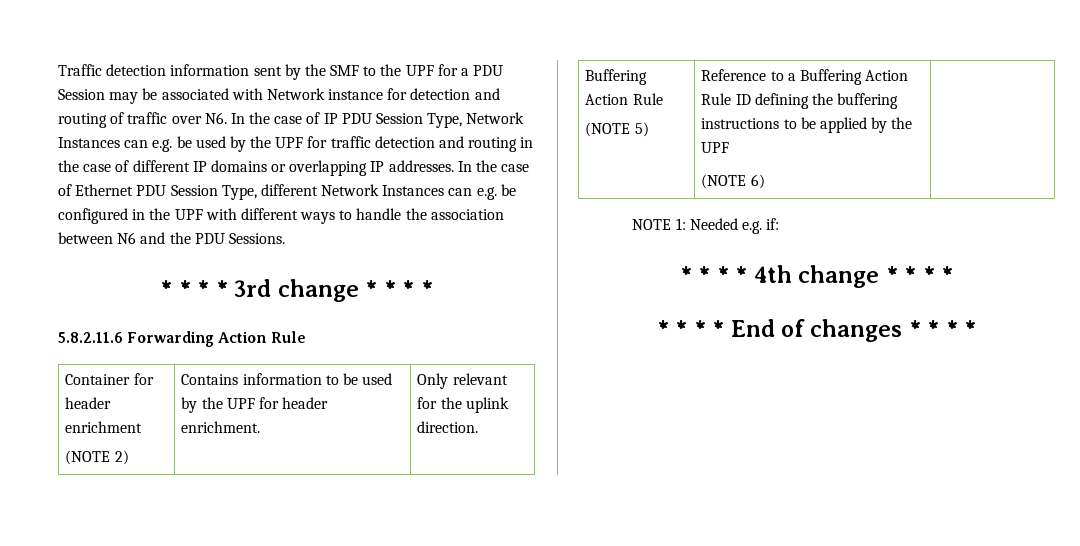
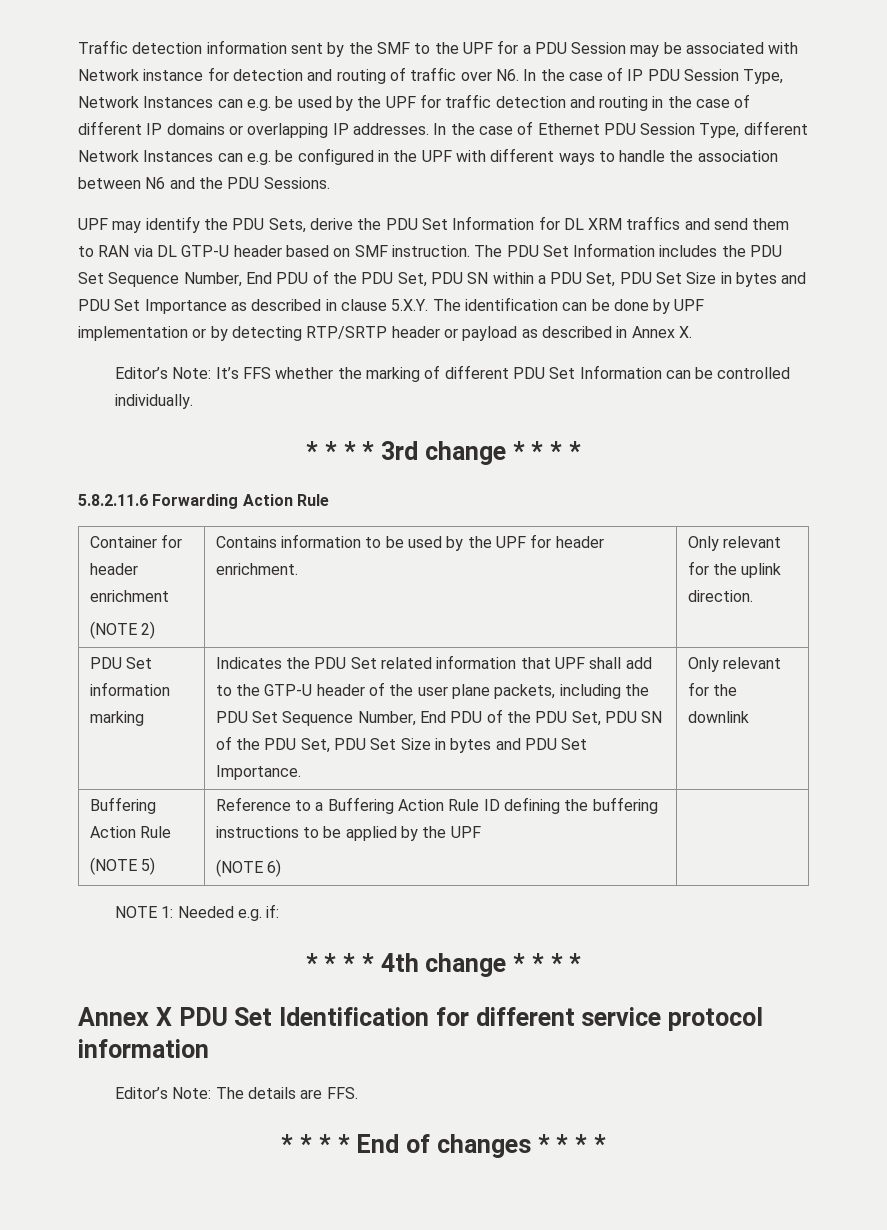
+ UPF may identify the PDU Sets, derive the PDU Set Information for DL XRM traffics and send them to RAN via DL GTP-U header based on SMF instruction. The PDU Set Information includes the PDU Set Sequence Number, End PDU of the PDU Set, PDU SN within a PDU Set, PDU Set Size in bytes and PDU Set Importance as described in clause 5.X.Y. The identification can be done by UPF implementation or by detecting RTP/SRTP header or payload as described in Annex X.
+ Editor’s Note: It’s FFS whether the marking of different PDU Set Information can be controlled individually.
+ PDU Set information marking | Indicates the PDU Set related information that UPF shall add to the GTP-U header of the user plane packets, including the PDU Set Sequence Number, End PDU of the PDU Set, PDU SN of the PDU Set, PDU Set Size in bytes and PDU Set Importance. | Only relevant for the downlink
+ Annex X PDU Set Identification for different service protocol information
+ Editor’s Note: The details are FFS.

